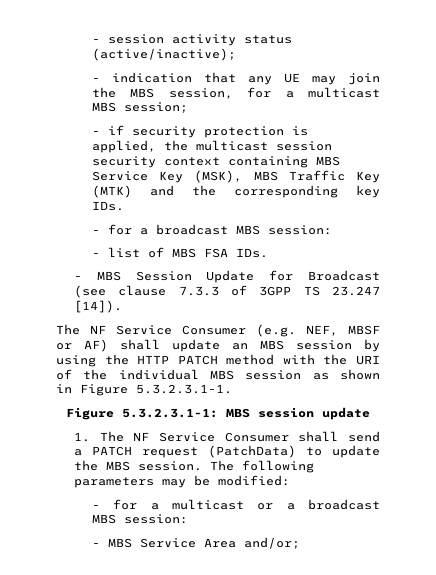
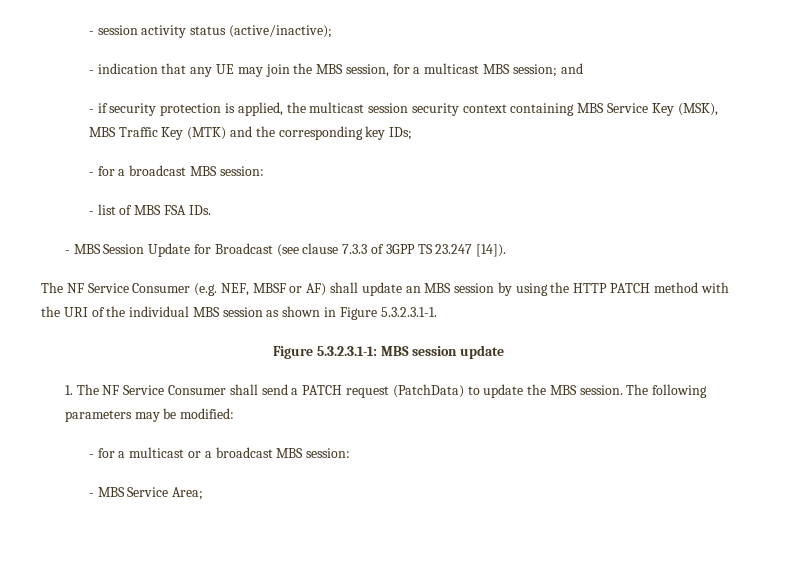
- - indication that any UE may join the MBS session, for a multicast MBS session;
+ - indication that any UE may join the MBS session, for a multicast MBS session; and
- - if security protection is applied, the multicast session security context containing MBS Service Key (MSK), MBS Traffic Key (MTK) and the corresponding key IDs.
+ - if security protection is applied, the multicast session security context containing MBS Service Key (MSK), MBS Traffic Key (MTK) and the corresponding key IDs;
- - MBS Service Area and/or;
+ - MBS Service Area;

